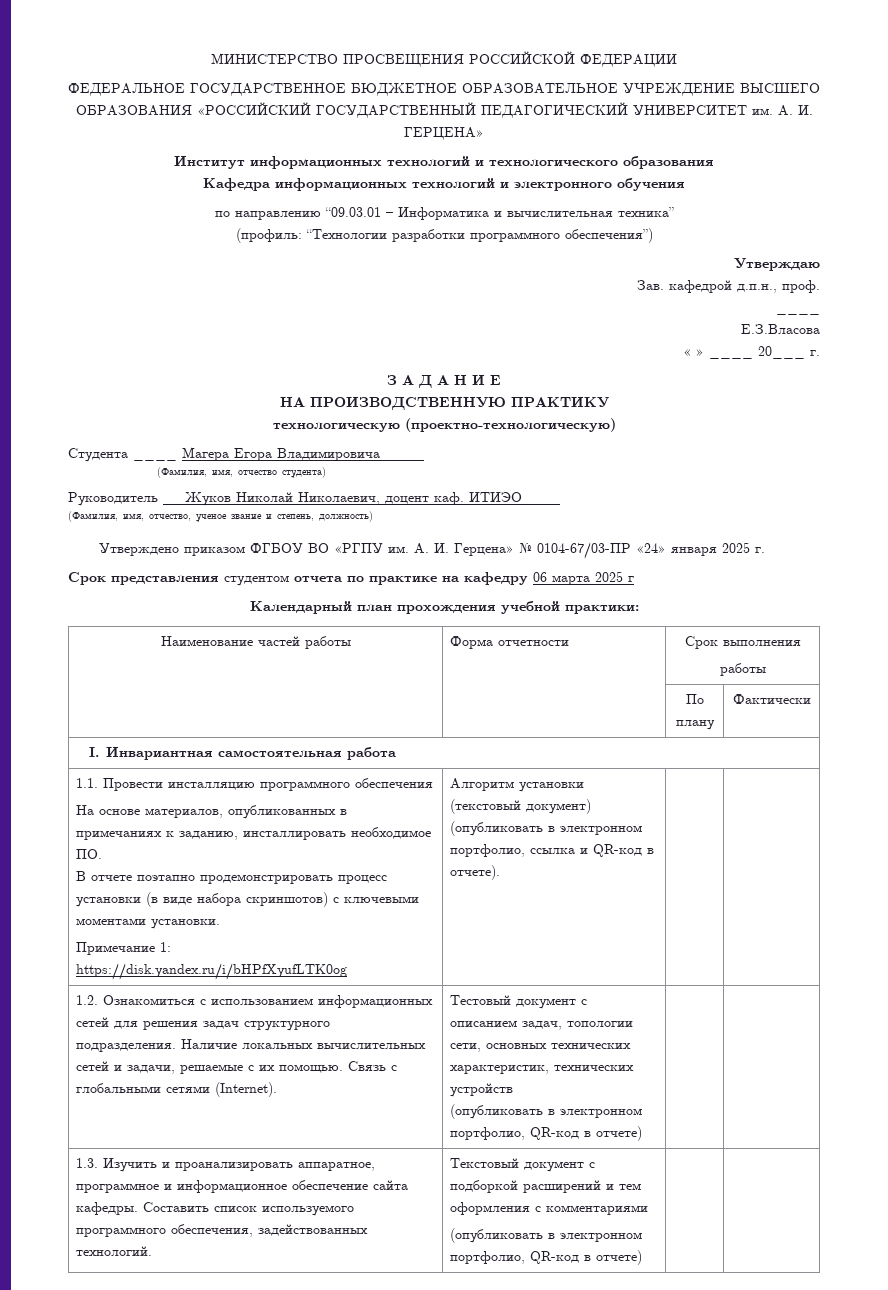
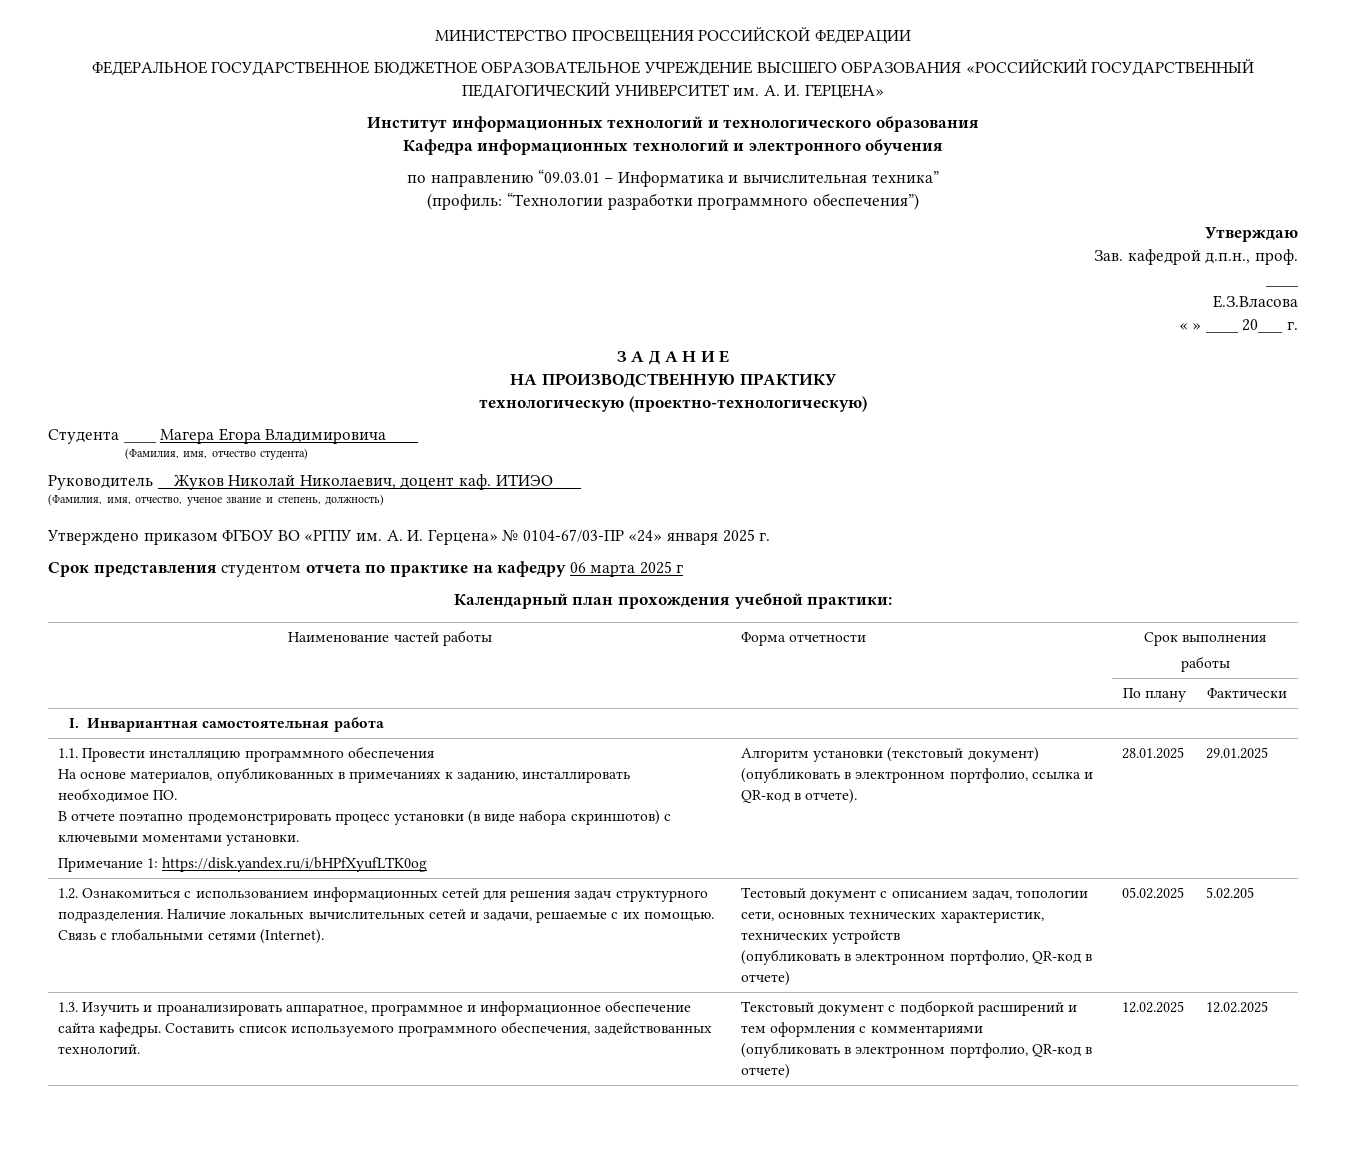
+ 28.01.2025 | 29.01.2025
+ 05.02.2025 | 5.02.205
  1.3. Изучить и проанализировать аппаратное, программное и информационное обеспечение сайта кафедры. Составить список используемого программного обеспечения, задействованных технологий. | Текстовый документ с подборкой расширений и тем оформления с комментариями
- (опубликовать в электронном портфолио, QR-код в отчете) | |
+ (опубликовать в электронном портфолио, QR-код в отчете) | 12.02.2025 | 12.02.2025

